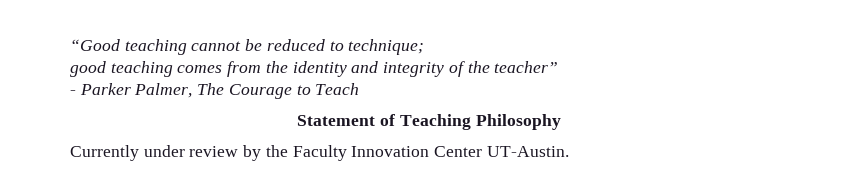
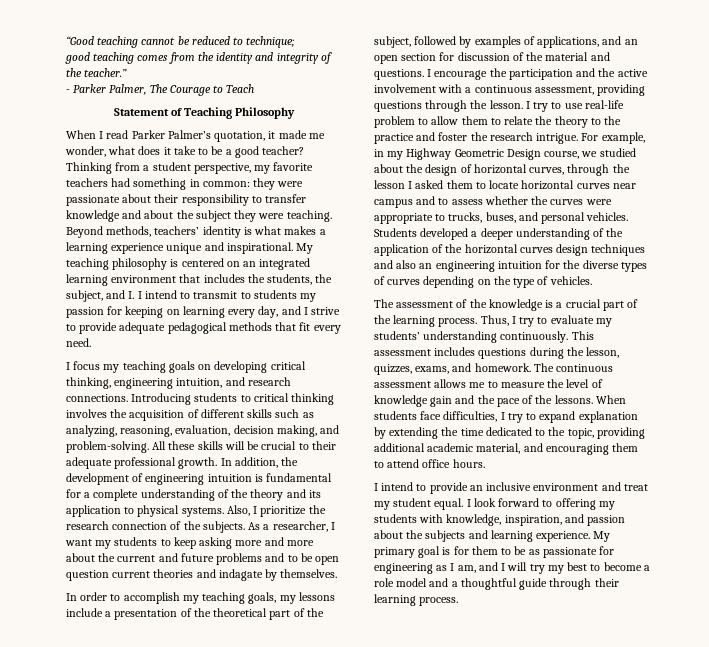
- good teaching comes from the identity and integrity of the teacher”
+ good teaching comes from the identity and integrity of the teacher.”
- Currently under review by the Faculty Innovation Center UT-Austin.
+ When I read Parker Palmer’s quotation, it made me wonder, what does it take to be a good teacher? Thinking from a student perspective, my favorite teachers had something in common: they were passionate about their responsibility to transfer knowledge and about the subject they were teaching. Beyond methods, teachers’ identity is what makes a learning experience unique and inspirational. My teaching philosophy is centered on an integrated learning environment that includes the students, the subject, and I. I intend to transmit to students my passion for keeping on learning every day, and I strive to provide adequate pedagogical methods that fit every need.
+ I focus my teaching goals on developing critical thinking, engineering intuition, and research connections. Introducing students to critical thinking involves the acquisition of different skills such as analyzing, reasoning, evaluation, decision making, and problem-solving. All these skills will be crucial to their adequate professional growth. In addition, the development of engineering intuition is fundamental for a complete understanding of the theory and its application to physical systems. Also, I prioritize the research connection of the subjects. As a researcher, I want my students to keep asking more and more about the current and future problems and to be open question current theories and indagate by themselves.
+ In order to accomplish my teaching goals, my lessons include a presentation of the theoretical part of the subject, followed by examples of applications, and an open section for discussion of the material and questions. I encourage the participation and the active involvement with a continuous assessment, providing questions through the lesson. I try to use real-life problem to allow them to relate the theory to the practice and foster the research intrigue. For example, in my Highway Geometric Design course, we studied about the design of horizontal curves, through the lesson I asked them to locate horizontal curves near campus and to assess whether the curves were appropriate to trucks, buses, and personal vehicles. Students developed a deeper understanding of the application of the horizontal curves design techniques and also an engineering intuition for the diverse types of curves depending on the type of vehicles.
+ The assessment of the knowledge is a crucial part of the learning process. Thus, I try to evaluate my students’ understanding continuously. This assessment includes questions during the lesson, quizzes, exams, and homework. The continuous assessment allows me to measure the level of knowledge gain and the pace of the lessons. When students face difficulties, I try to expand explanation by extending the time dedicated to the topic, providing additional academic material, and encouraging them to attend office hours.
+ I intend to provide an inclusive environment and treat my student equal. I look forward to offering my students with knowledge, inspiration, and passion about the subjects and learning experience. My primary goal is for them to be as passionate for engineering as I am, and I will try my best to become a role model and a thoughtful guide through their learning process.

